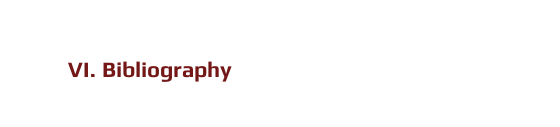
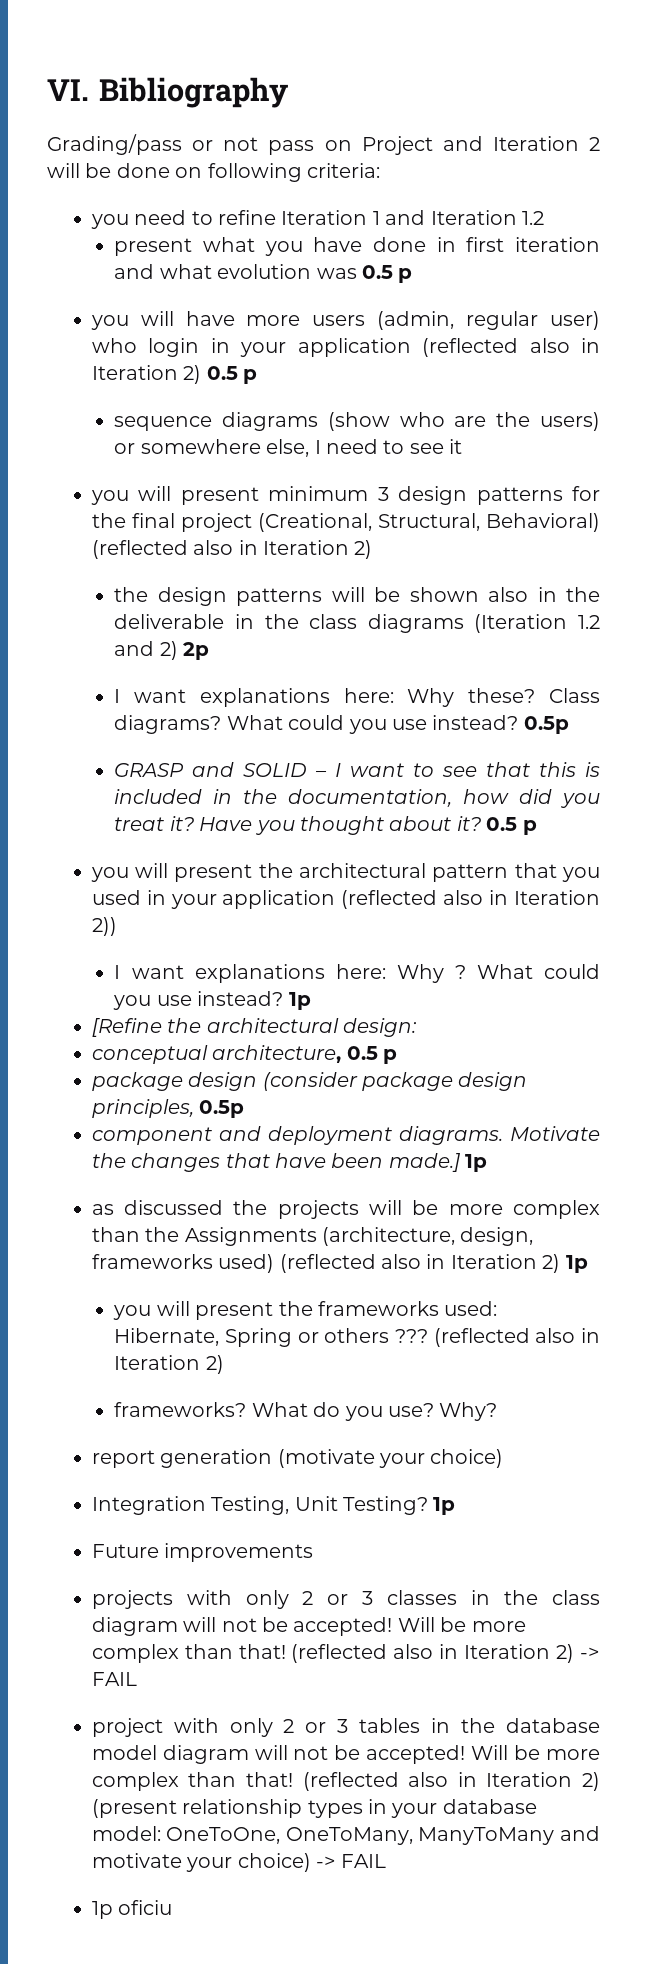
+ Grading/pass or not pass on Project and Iteration 2 will be done on following criteria:
+ you need to refine Iteration 1 and Iteration 1.2
+ present what you have done in first iteration and what evolution was 0.5 p
+ you will have more users (admin, regular user) who login in your application (reflected also in Iteration 2) 0.5 p
+ sequence diagrams (show who are the users) or somewhere else, I need to see it
+ you will present minimum 3 design patterns for the final project (Creational, Structural, Behavioral) (reflected also in Iteration 2)
+ the design patterns will be shown also in the deliverable in the class diagrams (Iteration 1.2 and 2) 2p
+ I want explanations here: Why these? Class diagrams? What could you use instead? 0.5p
+ GRASP and SOLID – I want to see that this is included in the documentation, how did you treat it? Have you thought about it? 0.5 p
+ you will present the architectural pattern that you used in your application (reflected also in Iteration 2))
+ I want explanations here: Why ? What could you use instead? 1p
+ [Refine the architectural design:
+ conceptual architecture, 0.5 p
+ package design (consider package design principles, 0.5p
+ component and deployment diagrams. Motivate the changes that have been made.] 1p
+ as discussed the projects will be more complex than the Assignments (architecture, design, frameworks used) (reflected also in Iteration 2) 1p
+ you will present the frameworks used: Hibernate, Spring or others ??? (reflected also in Iteration 2)
+ frameworks? What do you use? Why?
+ report generation (motivate your choice)
+ Integration Testing, Unit Testing? 1p
+ Future improvements
+ projects with only 2 or 3 classes in the class diagram will not be accepted! Will be more complex than that! (reflected also in Iteration 2) -> FAIL
+ project with only 2 or 3 tables in the database model diagram will not be accepted! Will be more complex than that! (reflected also in Iteration 2) (present relationship types in your database model: OneToOne, OneToMany, ManyToMany and motivate your choice) -> FAIL
+ 1p oficiu

